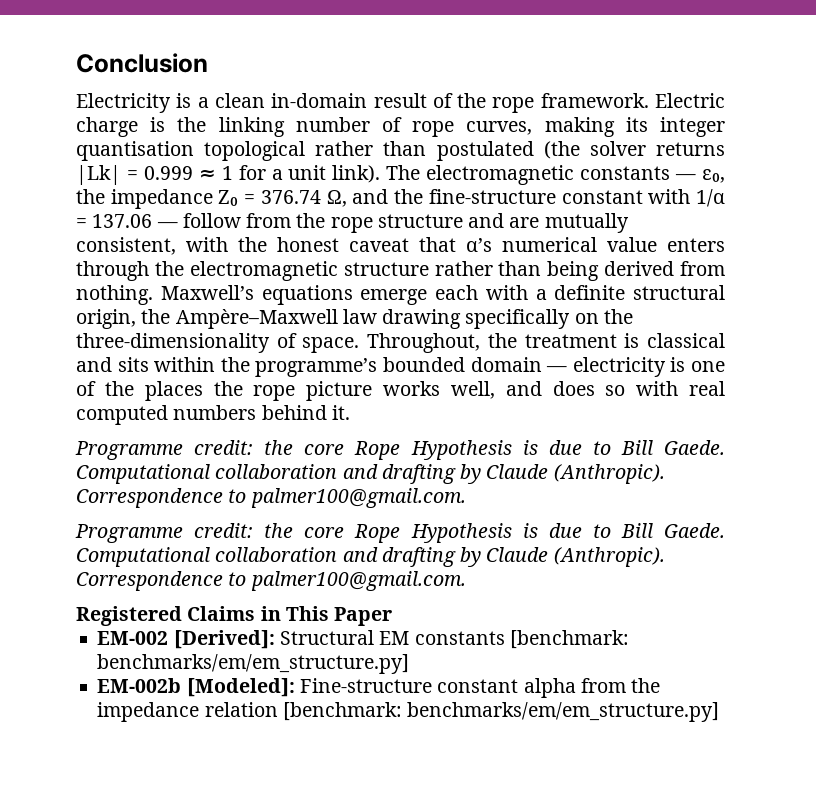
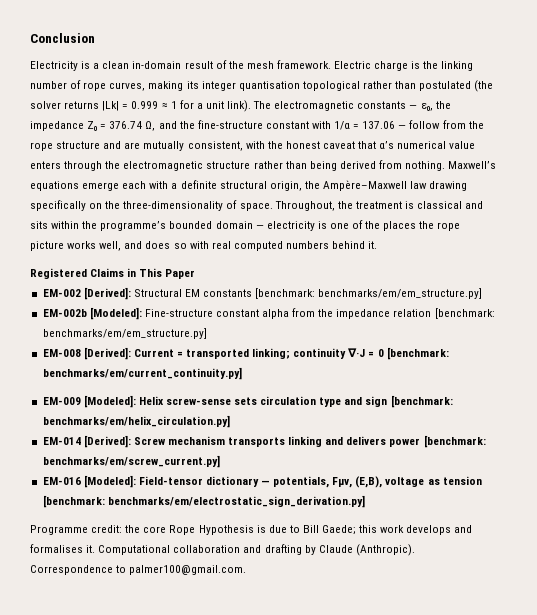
- Electricity is a clean in-domain result of the rope framework.
+ Electricity is a clean in-domain result of the mesh framework.
  Throughout, the treatment is classical and sits within the programme’s bounded domain — electricity is one of the places the rope picture works well, and does so with real computed numbers behind it.
- Programme credit: the core Rope Hypothesis is due to Bill Gaede. Computational collaboration and drafting by Claude (Anthropic). Correspondence to palmer100@gmail.com.
- Programme credit: the core Rope Hypothesis is due to Bill Gaede. Computational collaboration and drafting by Claude (Anthropic). Correspondence to palmer100@gmail.com.
+ EM-008 [Derived]: Current = transported linking; continuity ∇·J = 0 [benchmark: benchmarks/em/current_continuity.py]
+ EM-009 [Modeled]: Helix screw-sense sets circulation type and sign [benchmark: benchmarks/em/helix_circulation.py]
+ EM-014 [Derived]: Screw mechanism transports linking and delivers power [benchmark: benchmarks/em/screw_current.py]
+ EM-016 [Modeled]: Field-tensor dictionary — potentials, Fμν, (E,B), voltage as tension [benchmark: benchmarks/em/electrostatic_sign_derivation.py]
+ Programme credit: the core Rope Hypothesis is due to Bill Gaede; this work develops and formalises it. Computational collaboration and drafting by Claude (Anthropic). Correspondence to palmer100@gmail.com.

